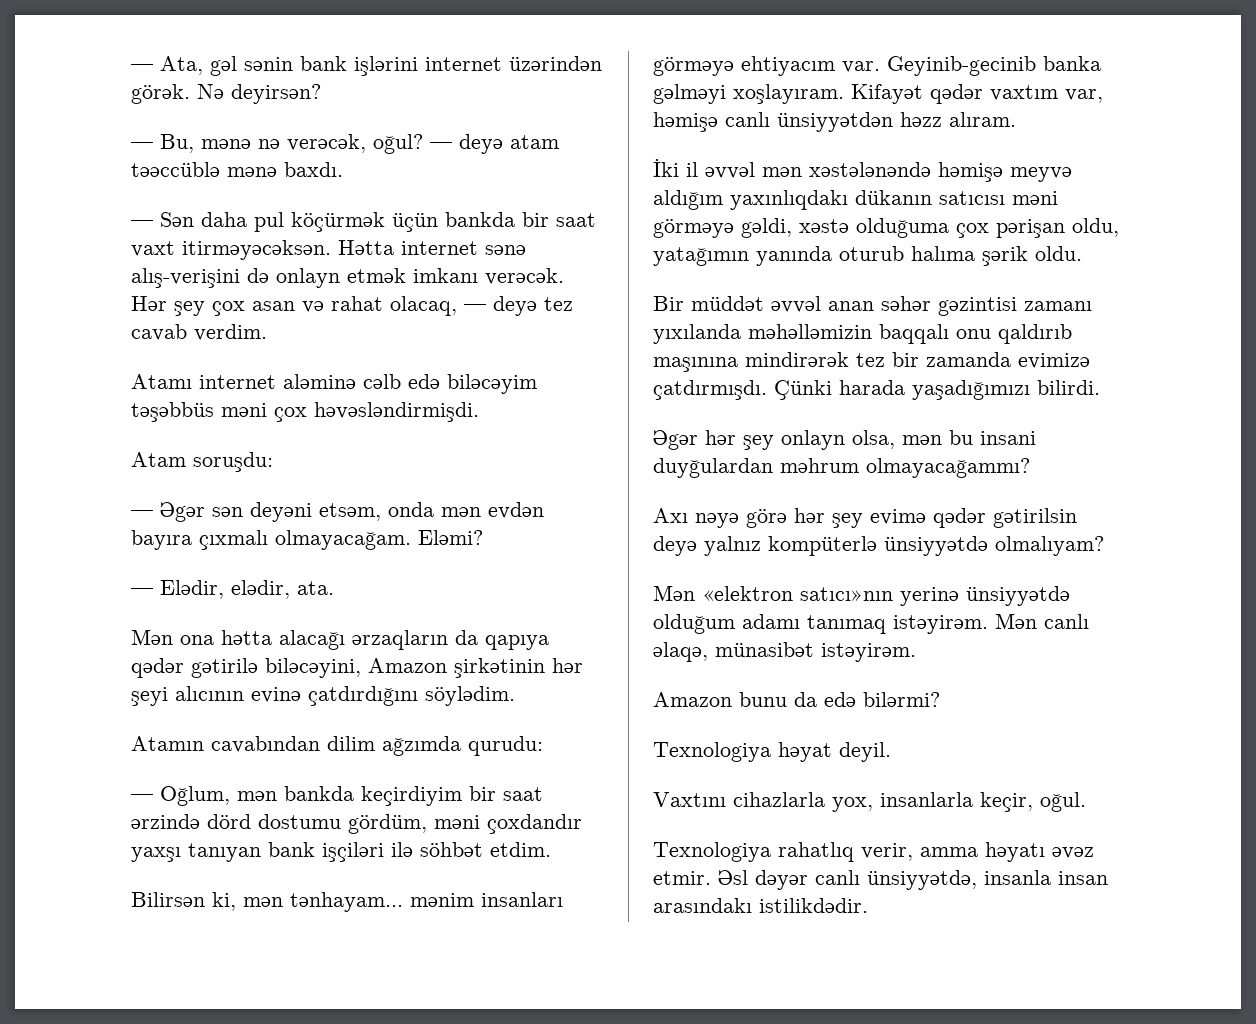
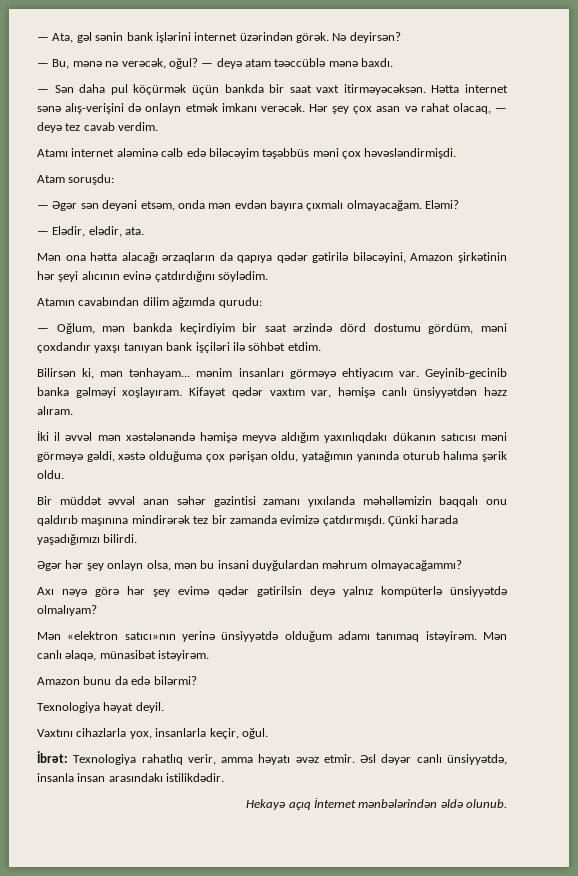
- Texnologiya rahatlıq verir, amma həyatı əvəz etmir.
+ İbrət: Texnologiya rahatlıq verir, amma həyatı əvəz etmir.
+ Hekayə açıq İnternet mənbələrindən əldə olunub.

